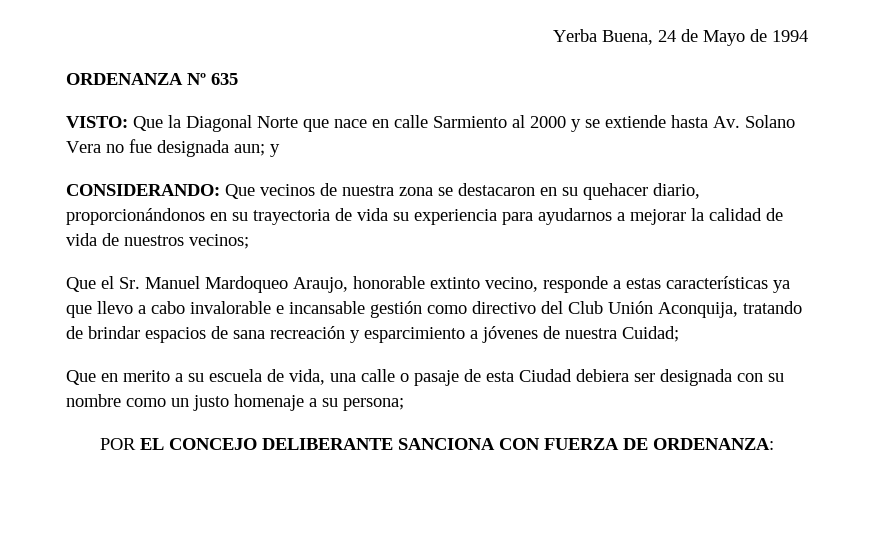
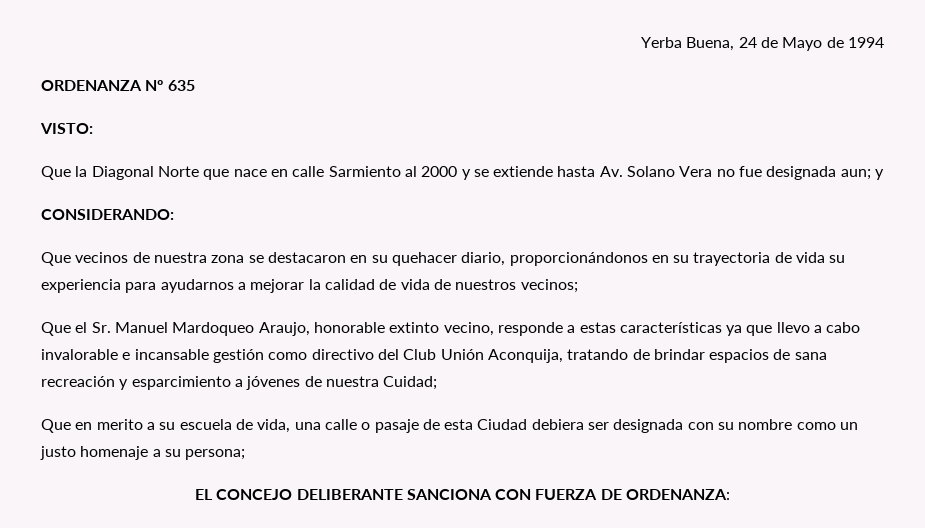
- VISTO: Que la Diagonal Norte que nace en calle Sarmiento al 2000 y se extiende hasta Av. Solano Vera no fue designada aun; y
+ VISTO:
+ Que la Diagonal Norte que nace en calle Sarmiento al 2000 y se extiende hasta Av. Solano Vera no fue designada aun; y
- CONSIDERANDO: Que vecinos de nuestra zona se destacaron en su quehacer diario, proporcionándonos en su trayectoria de vida su experiencia para ayudarnos a mejorar la calidad de vida de nuestros vecinos;
+ CONSIDERANDO:
+ Que vecinos de nuestra zona se destacaron en su quehacer diario, proporcionándonos en su trayectoria de vida su experiencia para ayudarnos a mejorar la calidad de vida de nuestros vecinos;
- POR EL CONCEJO DELIBERANTE SANCIONA CON FUERZA DE ORDENANZA:
+ EL CONCEJO DELIBERANTE SANCIONA CON FUERZA DE ORDENANZA:

